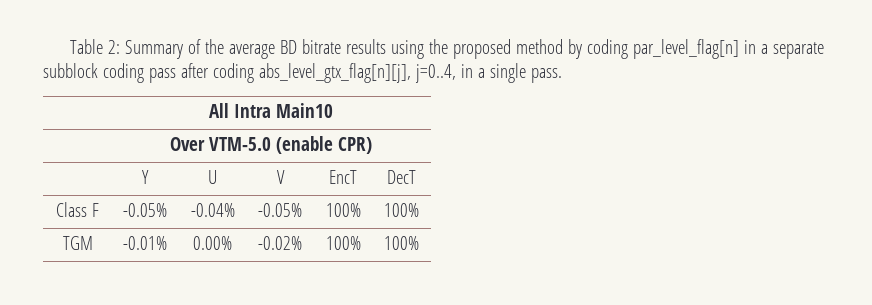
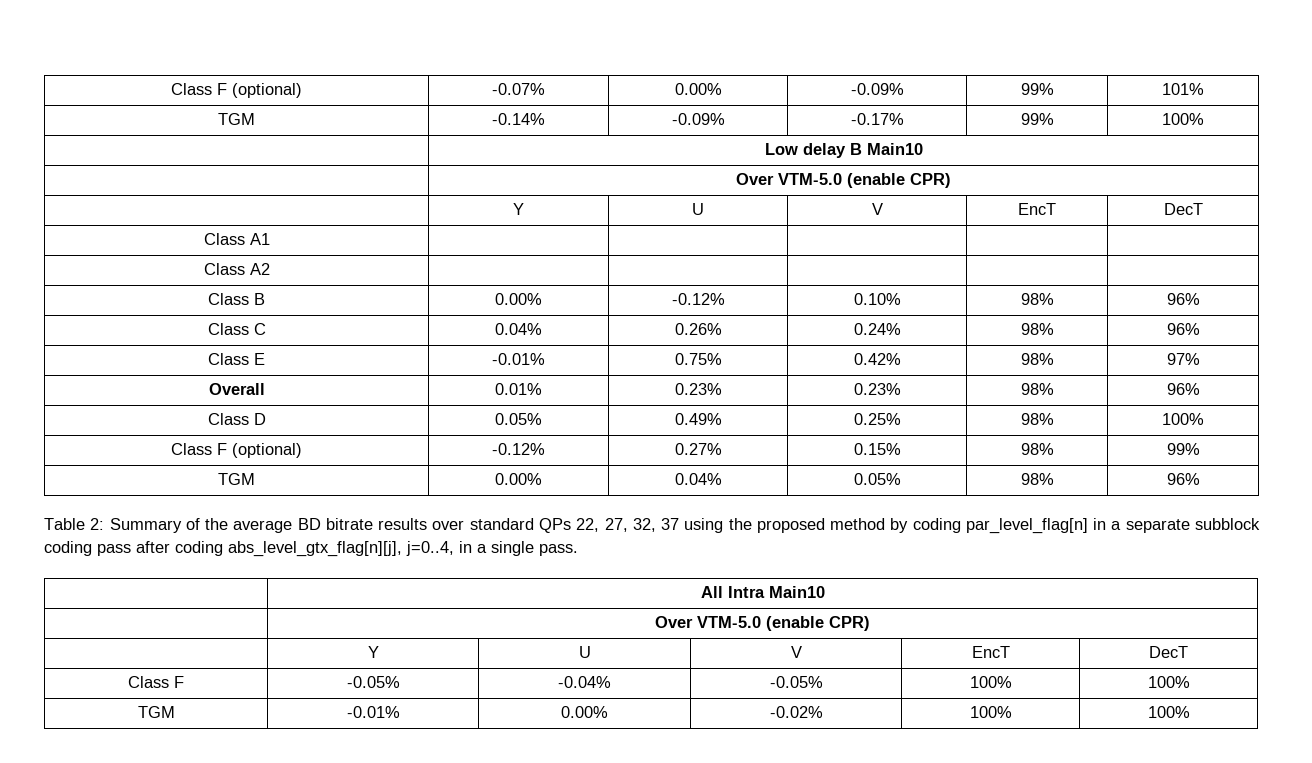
+ Class F (optional) | -0.07% | 0.00% | -0.09% | 99% | 101%
+ TGM | -0.14% | -0.09% | -0.17% | 99% | 100%
+ | Low delay B Main10
+ | Over VTM-5.0 (enable CPR)
+ | Y | U | V | EncT | DecT
+ Class A1 | | | | |
+ Class A2 | | | | |
+ Class B | 0.00% | -0.12% | 0.10% | 98% | 96%
+ Class C | 0.04% | 0.26% | 0.24% | 98% | 96%
+ Class E | -0.01% | 0.75% | 0.42% | 98% | 97%
+ Overall | 0.01% | 0.23% | 0.23% | 98% | 96%
+ Class D | 0.05% | 0.49% | 0.25% | 98% | 100%
+ Class F (optional) | -0.12% | 0.27% | 0.15% | 98% | 99%
+ TGM | 0.00% | 0.04% | 0.05% | 98% | 96%
- Table 2: Summary of the average BD bitrate results using the proposed method by coding par_level_flag[n] in a separate subblock coding pass after coding abs_level_gtx_flag[n][j], j=0..4, in a single pass.
+ Table 2: Summary of the average BD bitrate results over standard QPs 22, 27, 32, 37 using the proposed method by coding par_level_flag[n] in a separate subblock coding pass after coding abs_level_gtx_flag[n][j], j=0..4, in a single pass.

